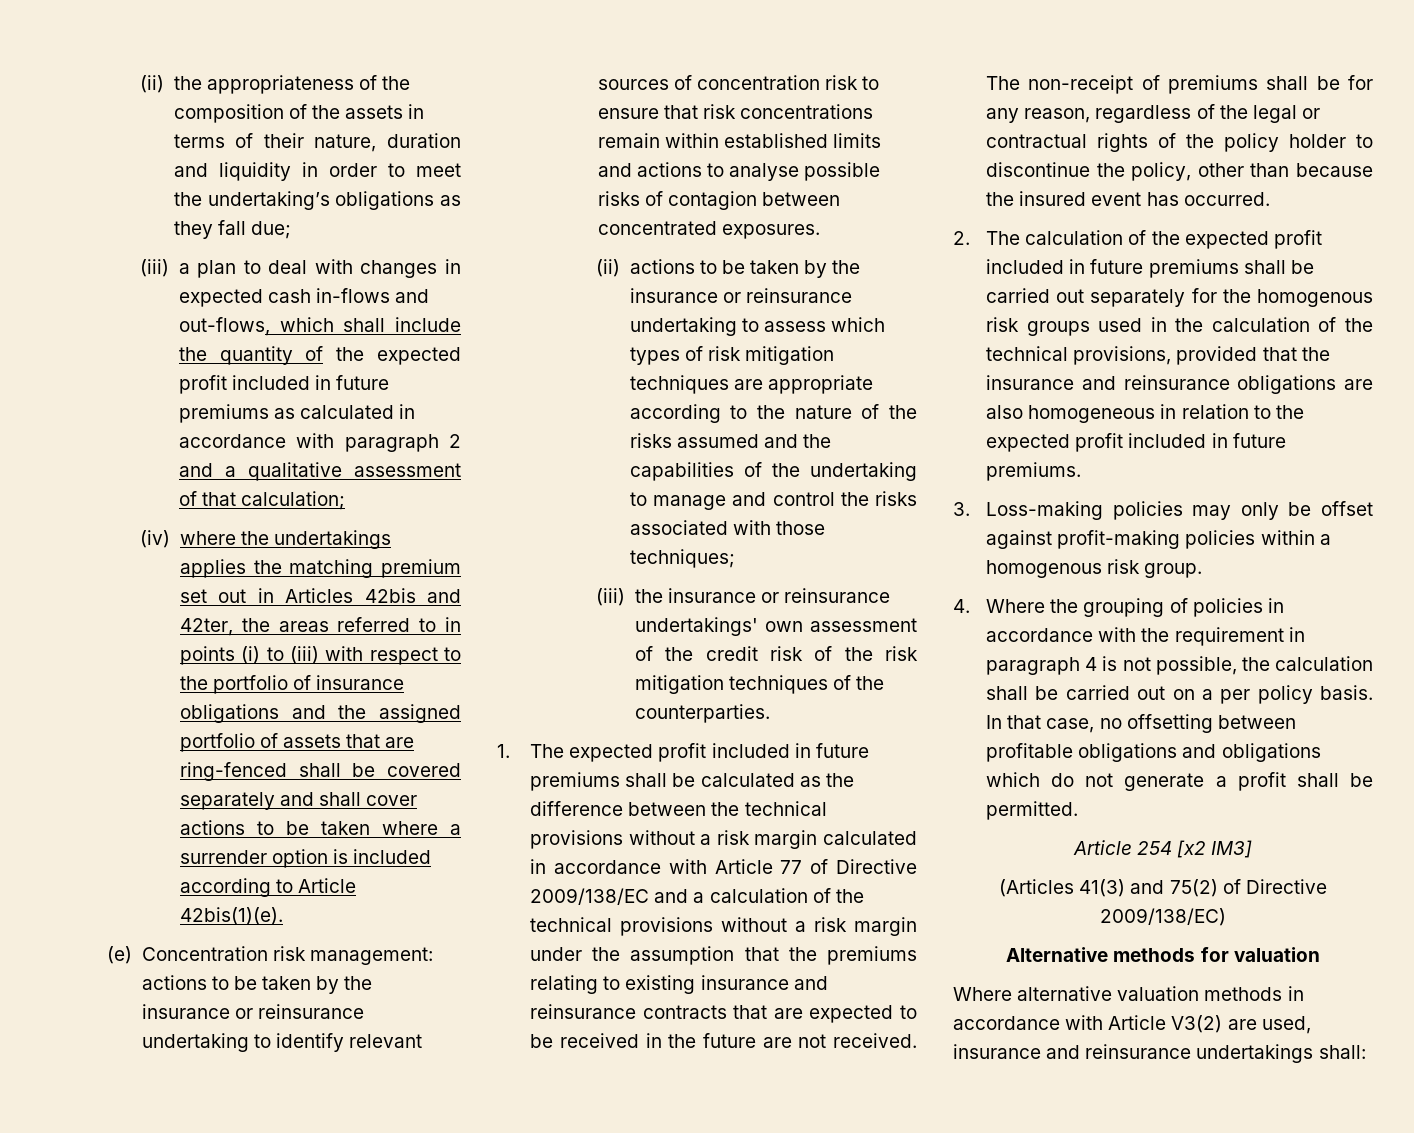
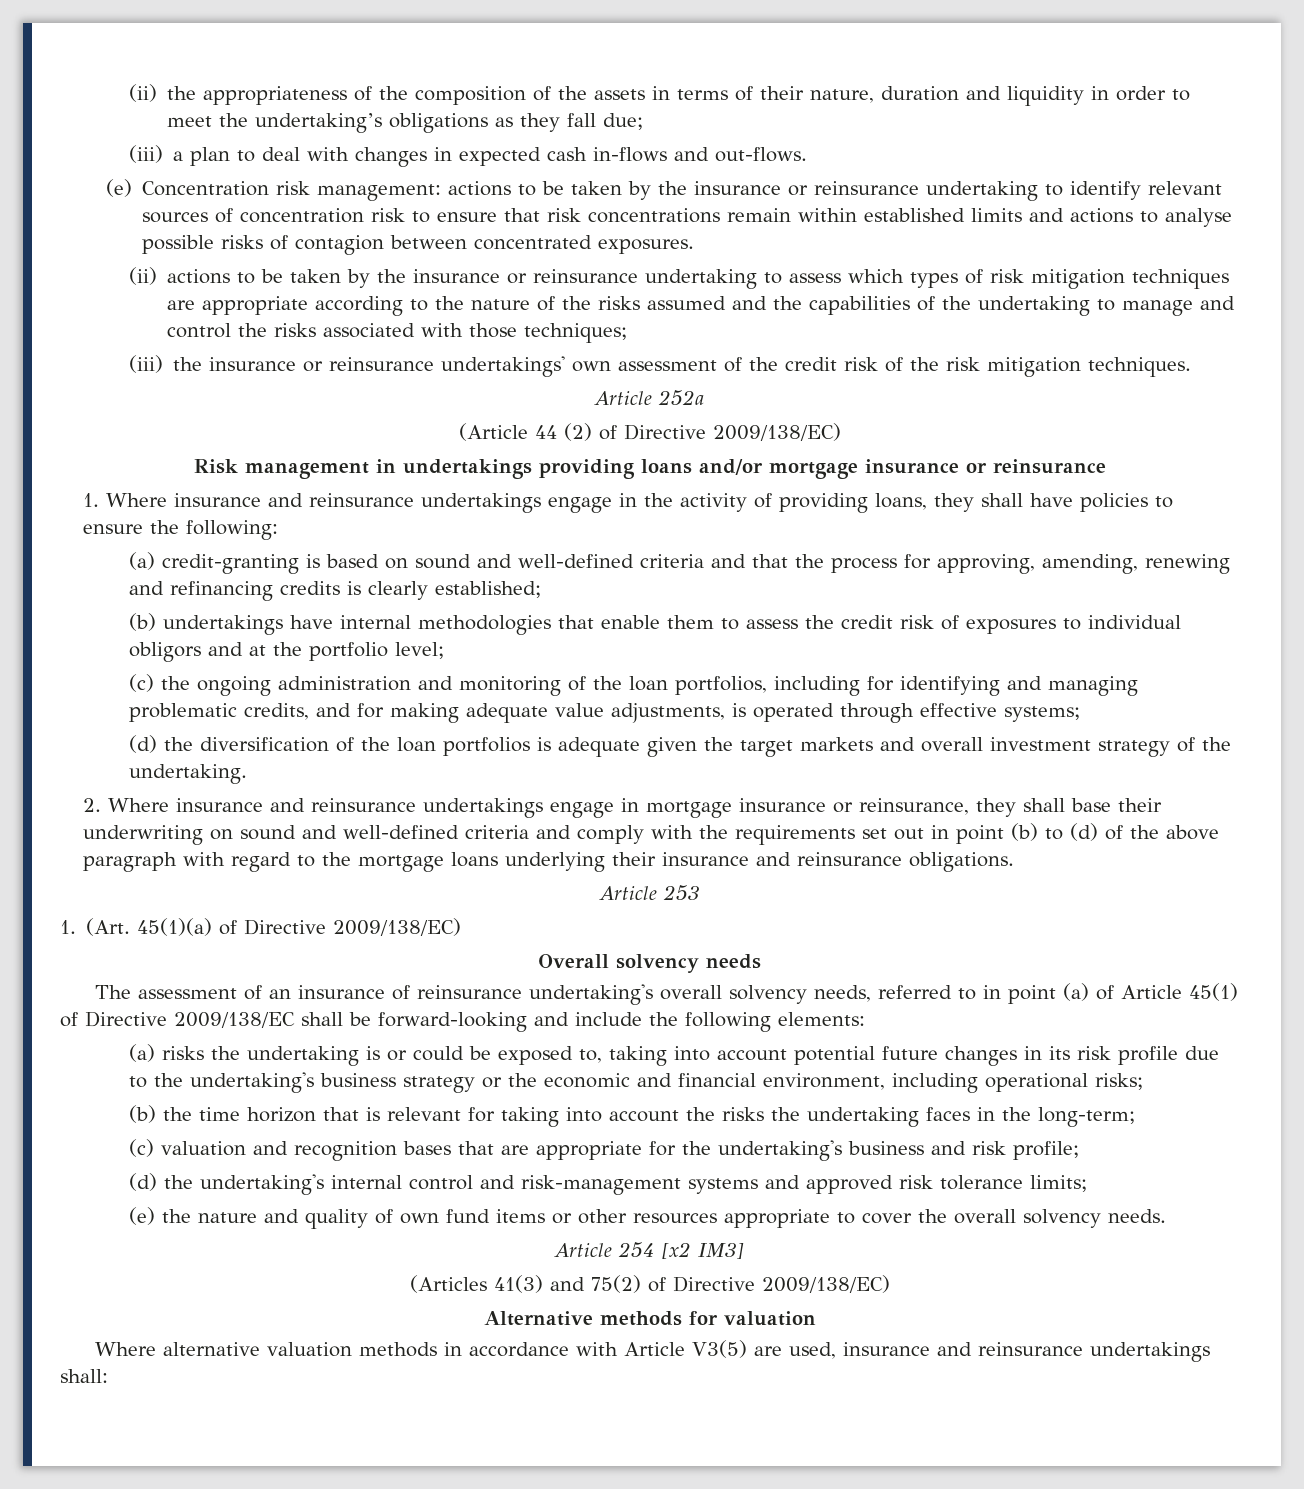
- (iii) a plan to deal with changes in expected cash in-flows and out-flows, which shall include the quantity of the expected profit included in future premiums as calculated in accordance with paragraph 2 and a qualitative assessment of that calculation;
- (iv) where the undertakings applies the matching premium set out in Articles 42bis and 42ter, the areas referred to in points (i) to (iii) with respect to the portfolio of insurance obligations and the assigned portfolio of assets that are ring-fenced shall be covered separately and shall cover actions to be taken where a surrender option is included according to Article 42bis(1)(e).
+ (iii) a plan to deal with changes in expected cash in-flows and out-flows.
- (iii) the insurance or reinsurance undertakings' own assessment of the credit risk of the risk mitigation techniques of the counterparties.
- 1. The expected profit included in future premiums shall be calculated as the difference between the technical provisions without a risk margin calculated in accordance with Article 77 of Directive 2009/138/EC and a calculation of the technical provisions without a risk margin under the assumption that the premiums relating to existing insurance and reinsurance contracts that are expected to be received in the future are not received. The non-receipt of premiums shall be for any reason, regardless of the legal or contractual rights of the policy holder to discontinue the policy, other than because the insured event has occurred.
- 2. The calculation of the expected profit included in future premiums shall be carried out separately for the homogenous risk groups used in the calculation of the technical provisions, provided that the insurance and reinsurance obligations are also homogeneous in relation to the expected profit included in future premiums.
- 3. Loss-making policies may only be offset against profit-making policies within a homogenous risk group.
- 4. Where the grouping of policies in accordance with the requirement in paragraph 4 is not possible, the calculation shall be carried out on a per policy basis. In that case, no offsetting between profitable obligations and obligations which do not generate a profit shall be permitted.
+ (iii) the insurance or reinsurance undertakings' own assessment of the credit risk of the risk mitigation techniques.
+ Article 252a
+ (Article 44 (2) of Directive 2009/138/EC)
+ Risk management in undertakings providing loans and/or mortgage insurance or reinsurance
+ 1. Where insurance and reinsurance undertakings engage in the activity of providing loans, they shall have policies to ensure the following:
+ (a) credit-granting is based on sound and well-defined criteria and that the process for approving, amending, renewing and refinancing credits is clearly established;
+ (b) undertakings have internal methodologies that enable them to assess the credit risk of exposures to individual obligors and at the portfolio level;
+ (c) the ongoing administration and monitoring of the loan portfolios, including for identifying and managing problematic credits, and for making adequate value adjustments, is operated through effective systems;
+ (d) the diversification of the loan portfolios is adequate given the target markets and overall investment strategy of the undertaking.
+ 2. Where insurance and reinsurance undertakings engage in mortgage insurance or reinsurance, they shall base their underwriting on sound and well-defined criteria and comply with the requirements set out in point (b) to (d) of the above paragraph with regard to the mortgage loans underlying their insurance and reinsurance obligations.
+ Article 253
+ 1. (Art. 45(1)(a) of Directive 2009/138/EC)
+ Overall solvency needs
+ The assessment of an insurance of reinsurance undertaking's overall solvency needs, referred to in point (a) of Article 45(1) of Directive 2009/138/EC shall be forward-looking and include the following elements:
+ (a) risks the undertaking is or could be exposed to, taking into account potential future changes in its risk profile due to the undertaking's business strategy or the economic and financial environment, including operational risks;
+ (b) the time horizon that is relevant for taking into account the risks the undertaking faces in the long-term;
+ (c) valuation and recognition bases that are appropriate for the undertaking's business and risk profile;
+ (d) the undertaking's internal control and risk-management systems and approved risk tolerance limits;
+ (e) the nature and quality of own fund items or other resources appropriate to cover the overall solvency needs.
- Where alternative valuation methods in accordance with Article V3(2) are used, insurance and reinsurance undertakings shall:
+ Where alternative valuation methods in accordance with Article V3(5) are used, insurance and reinsurance undertakings shall:

